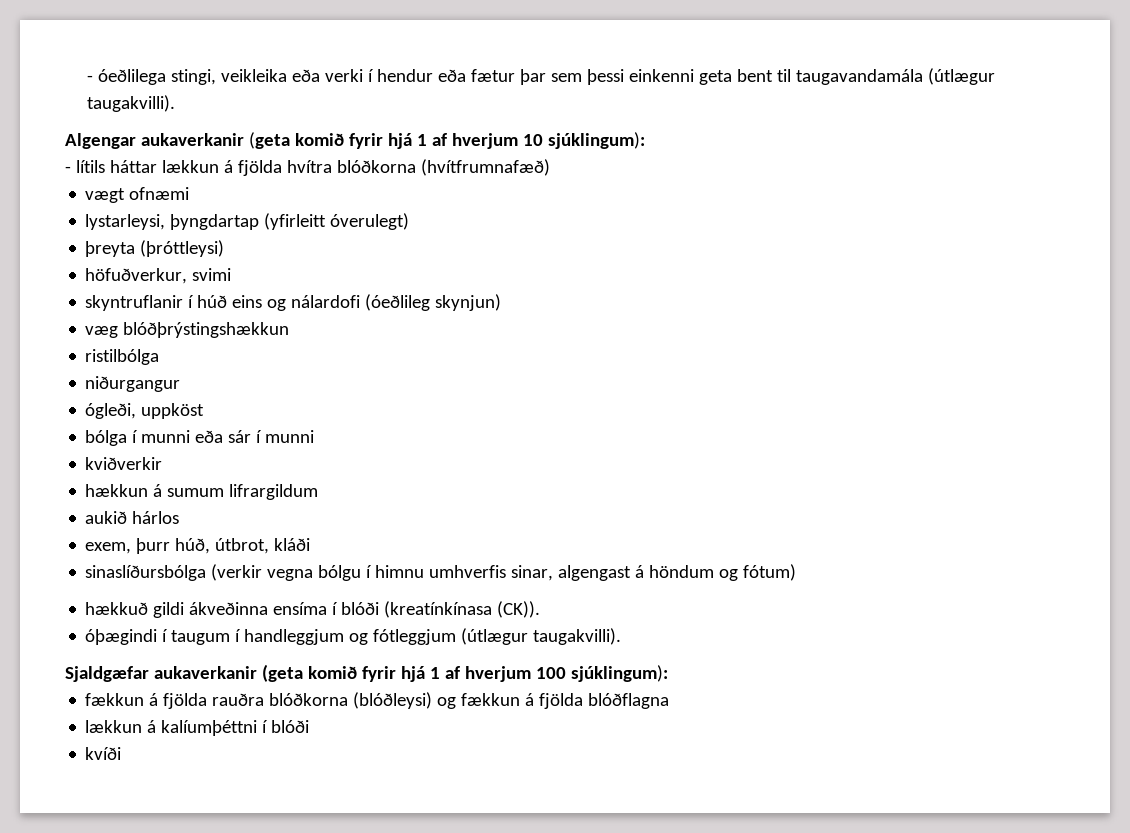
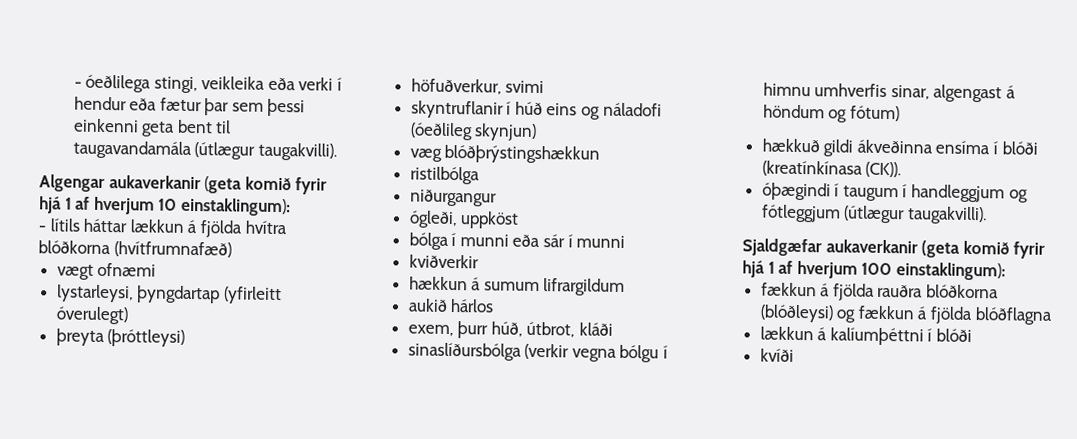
- Algengar aukaverkanir (geta komið fyrir hjá 1 af hverjum 10 sjúklingum):
+ Algengar aukaverkanir (geta komið fyrir hjá 1 af hverjum 10 einstaklingum):
- skyntruflanir í húð eins og nálardofi (óeðlileg skynjun)
+ skyntruflanir í húð eins og náladofi (óeðlileg skynjun)
- Sjaldgæfar aukaverkanir (geta komið fyrir hjá 1 af hverjum 100 sjúklingum):
+ Sjaldgæfar aukaverkanir (geta komið fyrir hjá 1 af hverjum 100 einstaklingum):

